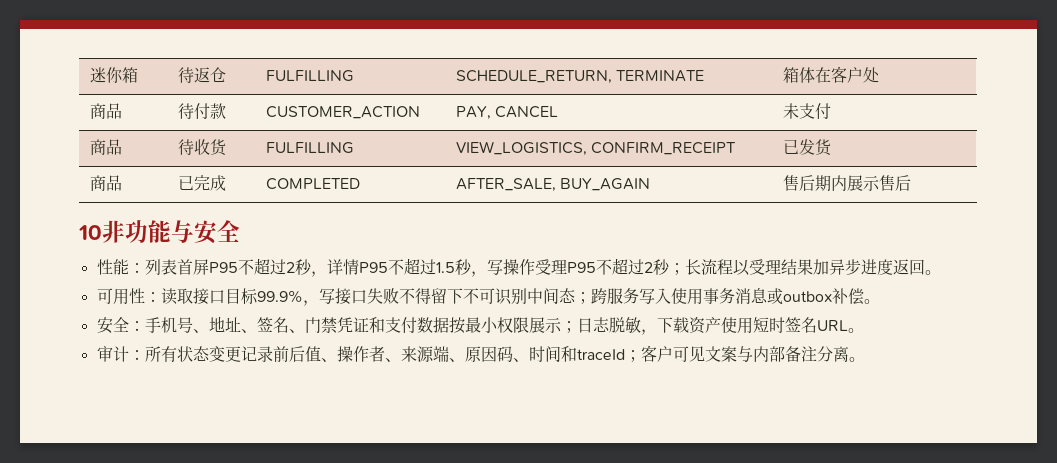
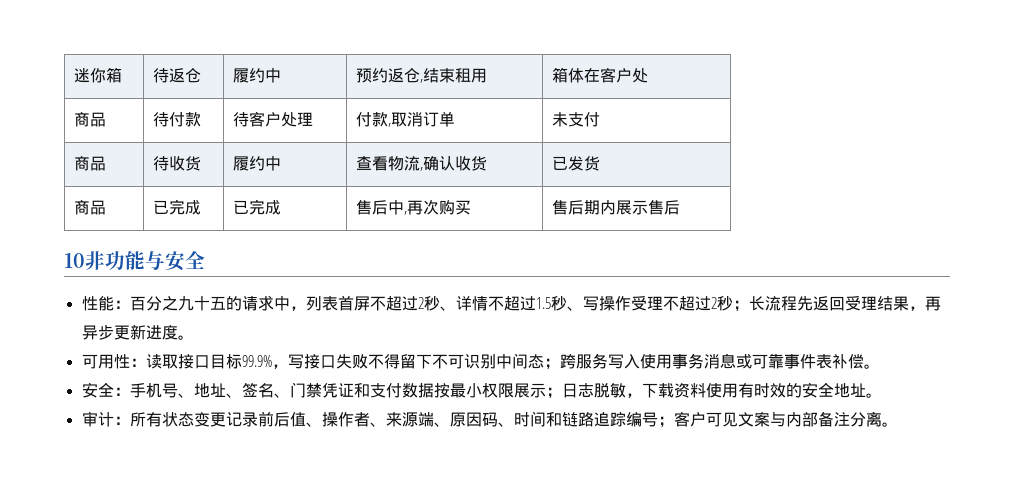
- 迷你箱 | 待返仓 | FULFILLING | SCHEDULE_RETURN, TERMINATE | 箱体在客户处
+ 迷你箱 | 待返仓 | 履约中 | 预约返仓,结束租用 | 箱体在客户处
- 商品 | 待付款 | CUSTOMER_ACTION | PAY, CANCEL | 未支付
- 商品 | 待收货 | FULFILLING | VIEW_LOGISTICS, CONFIRM_RECEIPT | 已发货
- 商品 | 已完成 | COMPLETED | AFTER_SALE, BUY_AGAIN | 售后期内展示售后
+ 商品 | 待付款 | 待客户处理 | 付款,取消订单 | 未支付
+ 商品 | 待收货 | 履约中 | 查看物流,确认收货 | 已发货
+ 商品 | 已完成 | 已完成 | 售后中,再次购买 | 售后期内展示售后
- 性能：列表首屏P95不超过2秒，详情P95不超过1.5秒，写操作受理P95不超过2秒；长流程以受理结果加异步进度返回。
+ 性能：百分之九十五的请求中，列表首屏不超过2秒、详情不超过1.5秒、写操作受理不超过2秒；长流程先返回受理结果，再异步更新进度。
- 可用性：读取接口目标99.9%，写接口失败不得留下不可识别中间态；跨服务写入使用事务消息或outbox补偿。
+ 可用性：读取接口目标99.9%，写接口失败不得留下不可识别中间态；跨服务写入使用事务消息或可靠事件表补偿。
- 安全：手机号、地址、签名、门禁凭证和支付数据按最小权限展示；日志脱敏，下载资产使用短时签名URL。
+ 安全：手机号、地址、签名、门禁凭证和支付数据按最小权限展示；日志脱敏，下载资料使用有时效的安全地址。
- 审计：所有状态变更记录前后值、操作者、来源端、原因码、时间和traceId；客户可见文案与内部备注分离。
+ 审计：所有状态变更记录前后值、操作者、来源端、原因码、时间和链路追踪编号；客户可见文案与内部备注分离。

